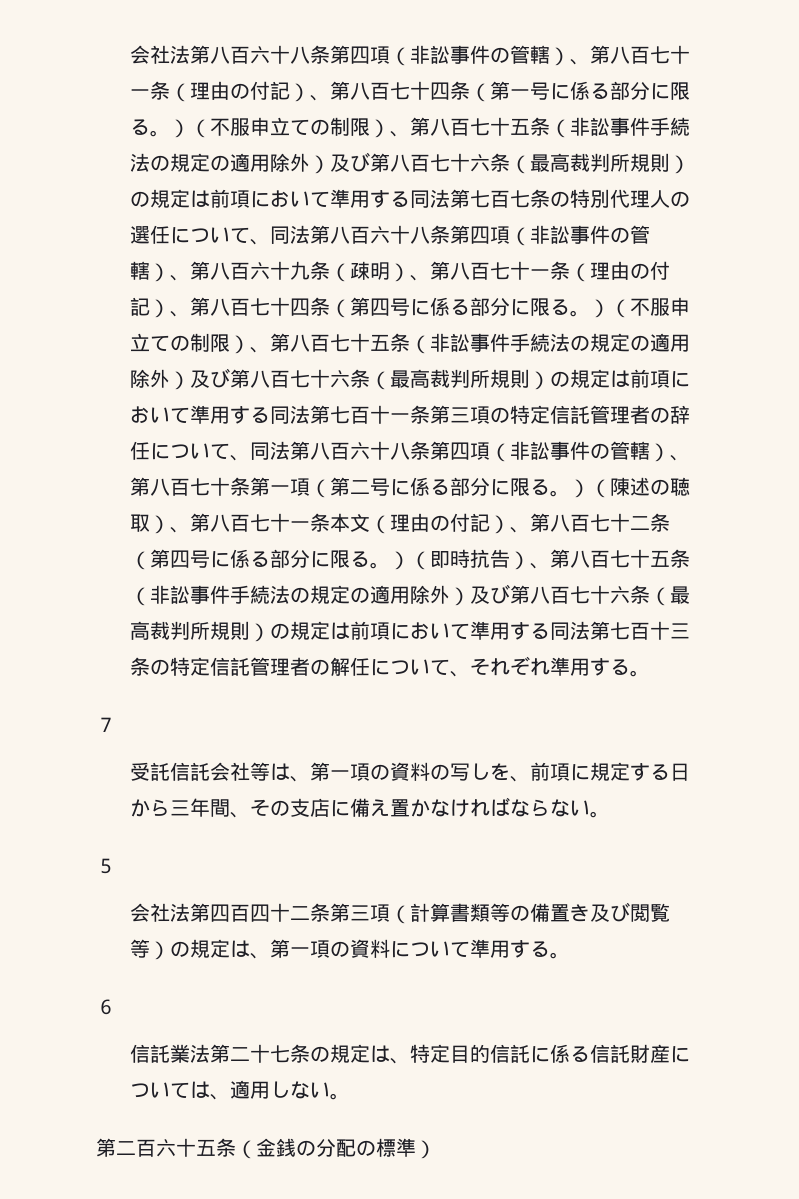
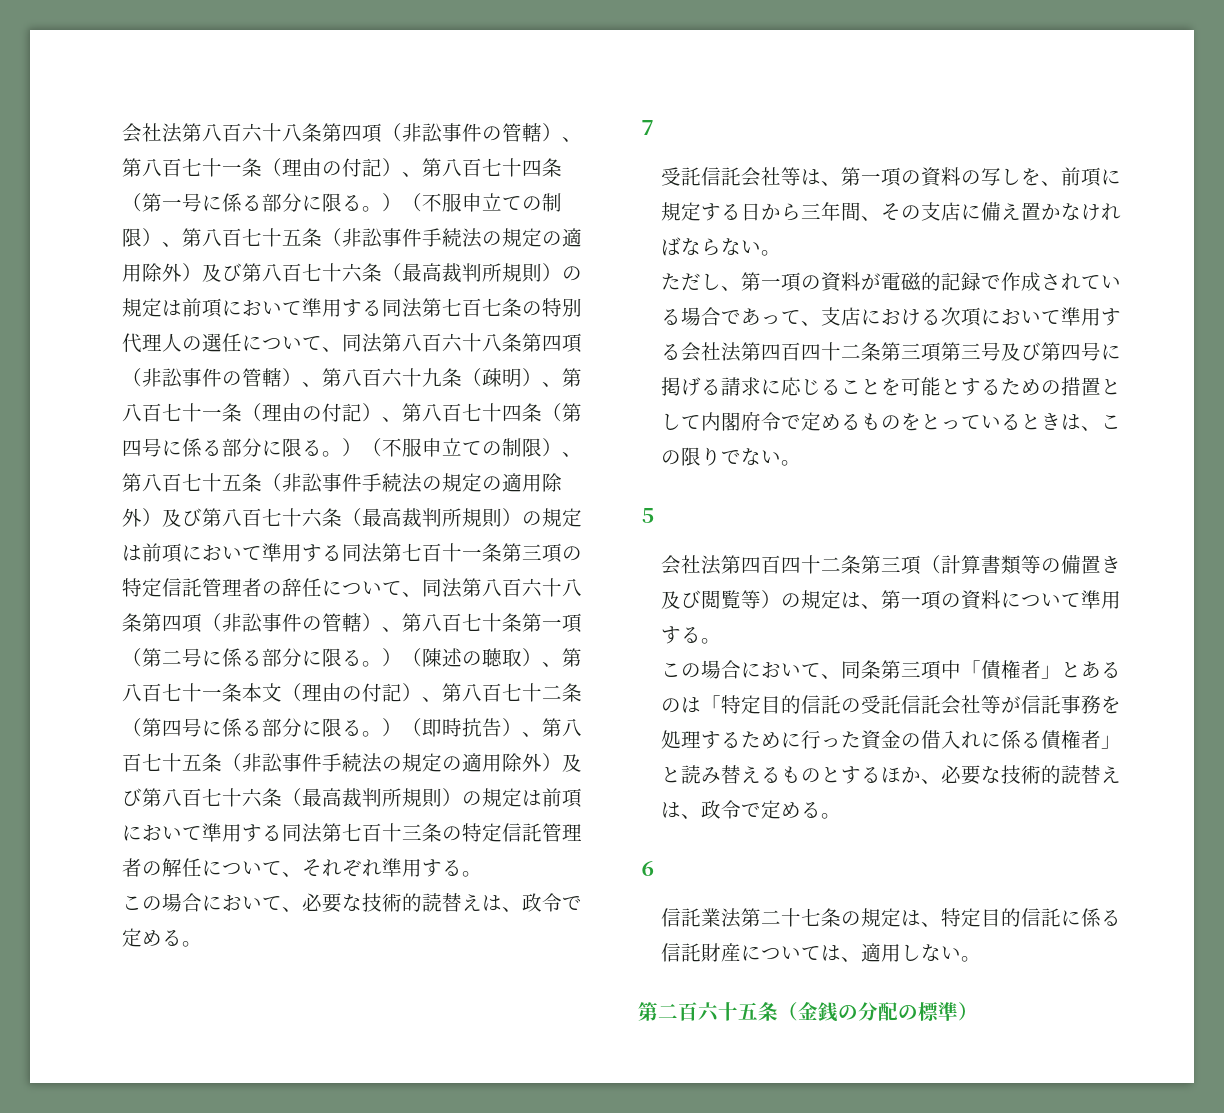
+ この場合において、必要な技術的読替えは、政令で定める。
+ ただし、第一項の資料が電磁的記録で作成されている場合であって、支店における次項において準用する会社法第四百四十二条第三項第三号及び第四号に掲げる請求に応じることを可能とするための措置として内閣府令で定めるものをとっているときは、この限りでない。
+ この場合において、同条第三項中「債権者」とあるのは「特定目的信託の受託信託会社等が信託事務を処理するために行った資金の借入れに係る債権者」と読み替えるものとするほか、必要な技術的読替えは、政令で定める。

